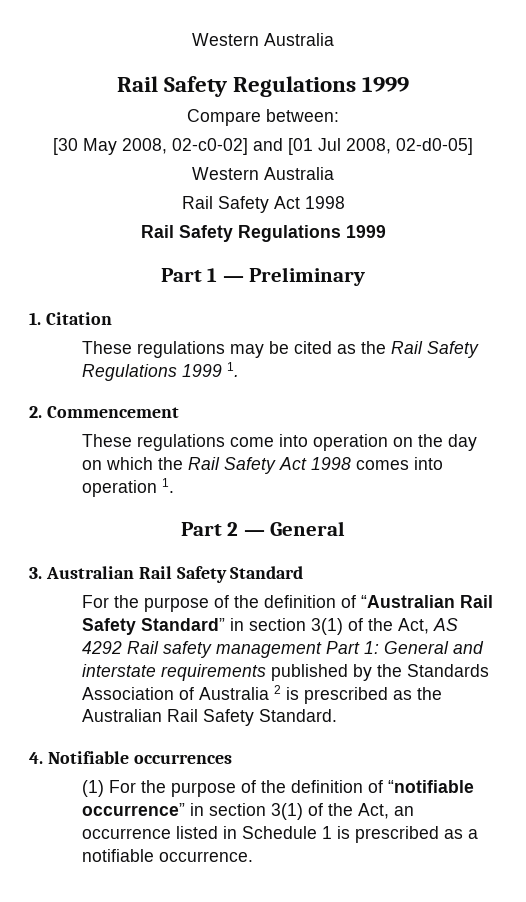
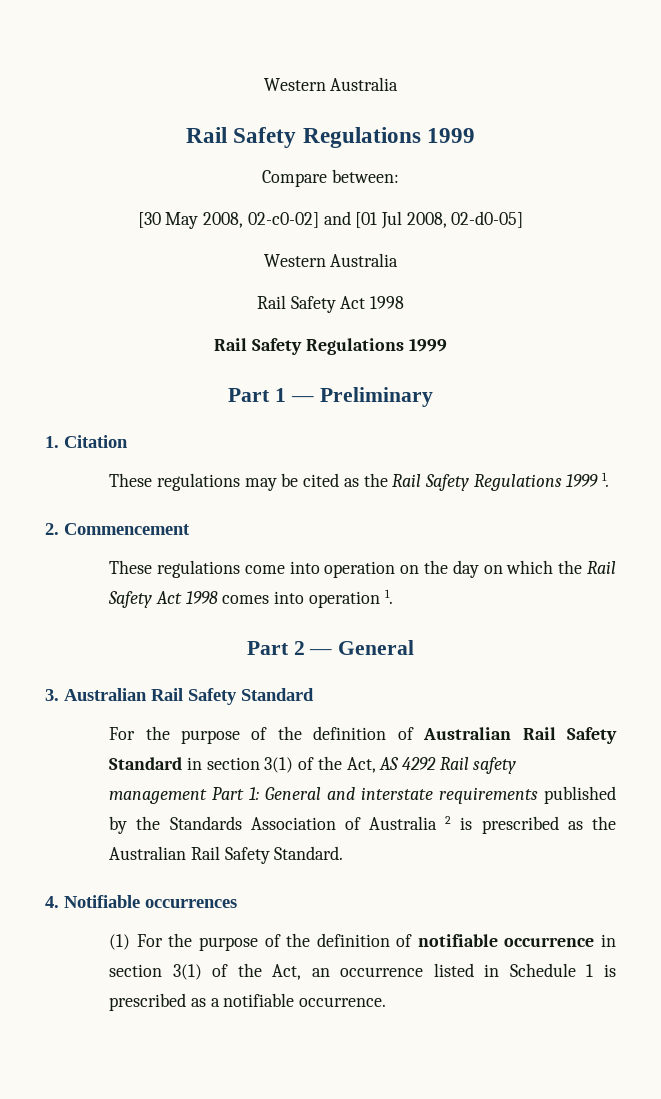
- For the purpose of the definition of “Australian Rail Safety Standard” in section 3(1) of the Act, AS 4292 Rail safety management Part 1: General and interstate requirements published by the Standards Association of Australia 2 is prescribed as the Australian Rail Safety Standard.
+ For the purpose of the definition of Australian Rail Safety Standard in section 3(1) of the Act, AS 4292 Rail safety management Part 1: General and interstate requirements published by the Standards Association of Australia 2 is prescribed as the Australian Rail Safety Standard.
- (1) For the purpose of the definition of “notifiable occurrence” in section 3(1) of the Act, an occurrence listed in Schedule 1 is prescribed as a notifiable occurrence.
+ (1) For the purpose of the definition of notifiable occurrence in section 3(1) of the Act, an occurrence listed in Schedule 1 is prescribed as a notifiable occurrence.

